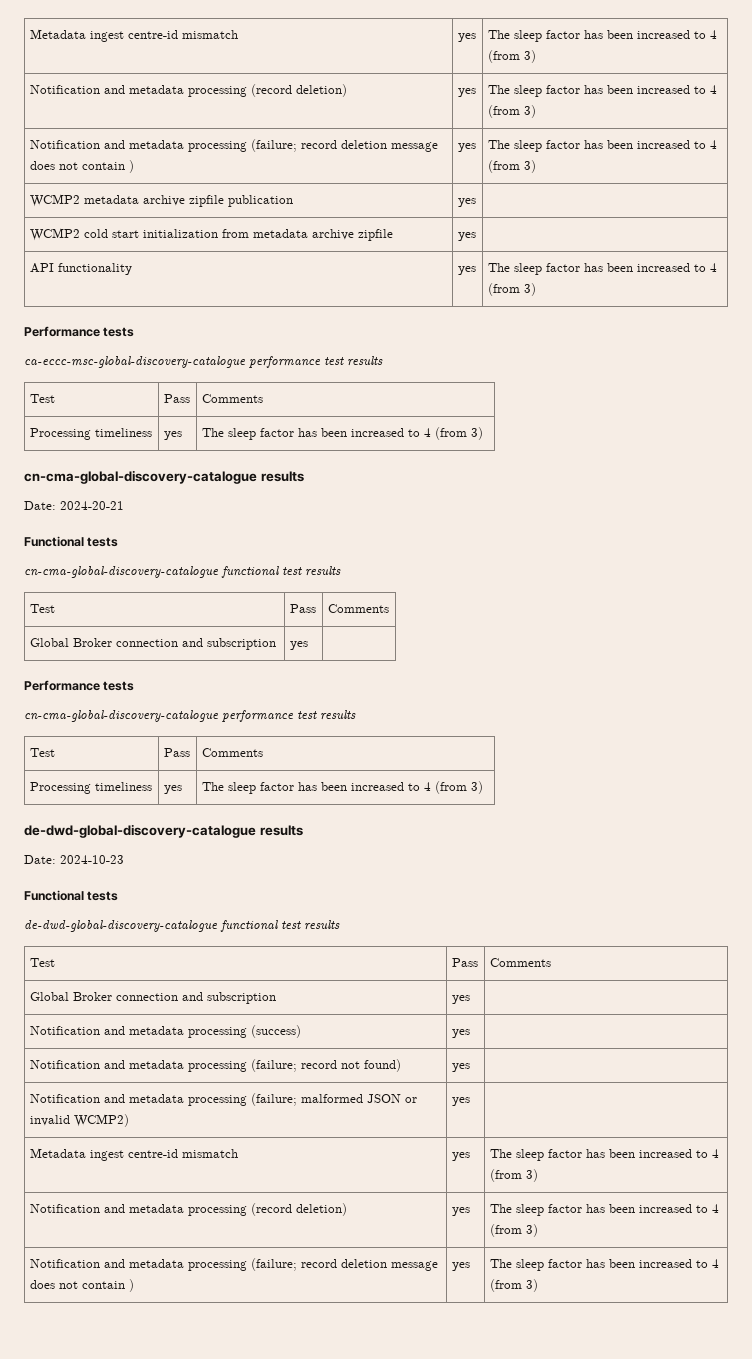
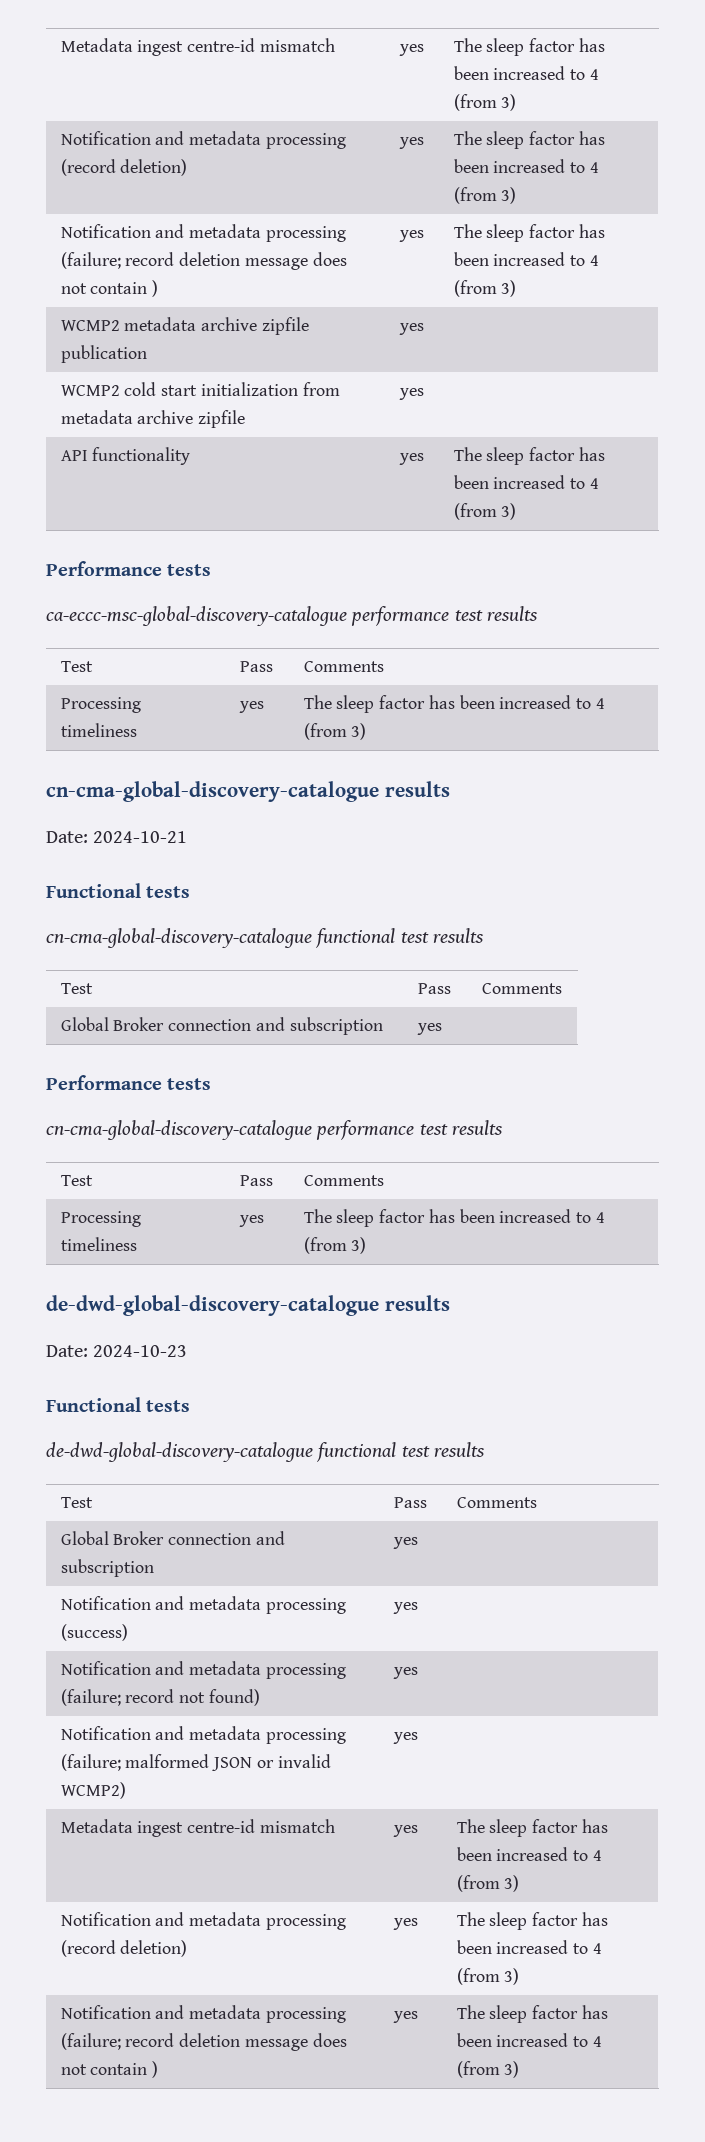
- Date: 2024-20-21
+ Date: 2024-10-21

